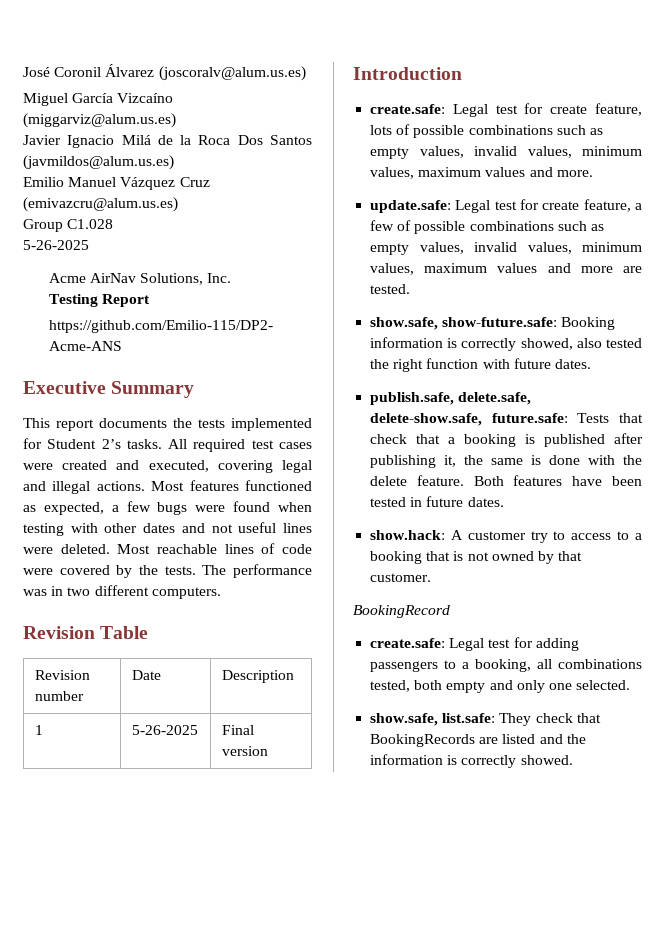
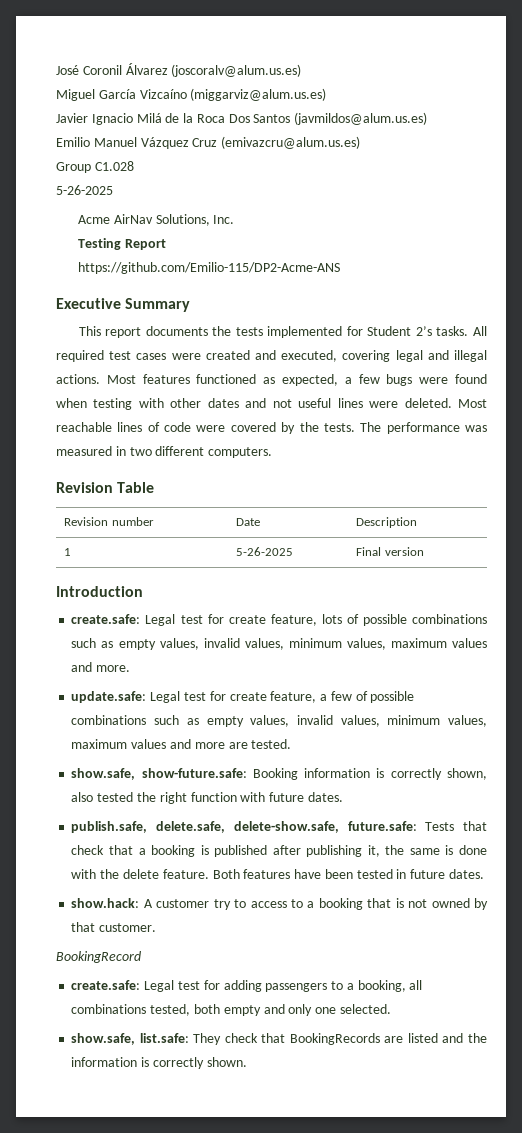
- The performance was in two different computers.
+ The performance was measured in two different computers.
- show.safe, show-future.safe: Booking information is correctly showed, also tested the right function with future dates.
+ show.safe, show-future.safe: Booking information is correctly shown, also tested the right function with future dates.
- show.safe, list.safe: They check that BookingRecords are listed and the information is correctly showed.
+ show.safe, list.safe: They check that BookingRecords are listed and the information is correctly shown.

